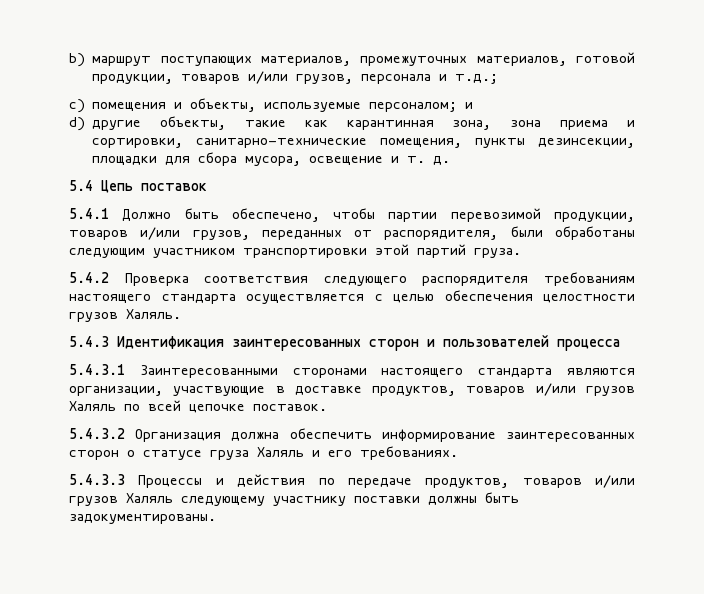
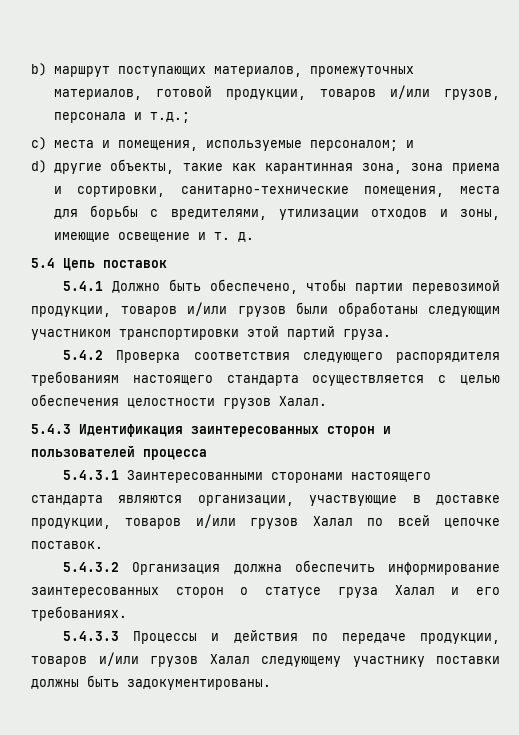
- c) помещения и объекты, используемые персоналом; и
+ c) места и помещения, используемые персоналом; и
- d) другие объекты, такие как карантинная зона, зона приема и сортировки, санитарно-технические помещения, пункты дезинсекции, площадки для сбора мусора, освещение и т. д.
+ d) другие объекты, такие как карантинная зона, зона приема и сортировки, санитарно-технические помещения, места для борьбы с вредителями, утилизации отходов и зоны, имеющие освещение и т. д.
- 5.4.1 Должно быть обеспечено, чтобы партии перевозимой продукции, товаров и/или грузов, переданных от распорядителя, были обработаны следующим участником транспортировки этой партий груза.
+ 5.4.1 Должно быть обеспечено, чтобы партии перевозимой продукции, товаров и/или грузов были обработаны следующим участником транспортировки этой партий груза.
- 5.4.2 Проверка соответствия следующего распорядителя требованиям настоящего стандарта осуществляется с целью обеспечения целостности грузов Халяль.
+ 5.4.2 Проверка соответствия следующего распорядителя требованиям настоящего стандарта осуществляется с целью обеспечения целостности грузов Халал.
- 5.4.3.1 Заинтересованными сторонами настоящего стандарта являются организации, участвующие в доставке продуктов, товаров и/или грузов Халяль по всей цепочке поставок.
+ 5.4.3.1 Заинтересованными сторонами настоящего стандарта являются организации, участвующие в доставке продукции, товаров и/или грузов Халал по всей цепочке поставок.
- 5.4.3.2 Организация должна обеспечить информирование заинтересованных сторон о статусе груза Халяль и его требованиях.
+ 5.4.3.2 Организация должна обеспечить информирование заинтересованных сторон о статусе груза Халал и его требованиях.
- 5.4.3.3 Процессы и действия по передаче продуктов, товаров и/или грузов Халяль следующему участнику поставки должны быть задокументированы.
+ 5.4.3.3 Процессы и действия по передаче продукции, товаров и/или грузов Халал следующему участнику поставки должны быть задокументированы.

